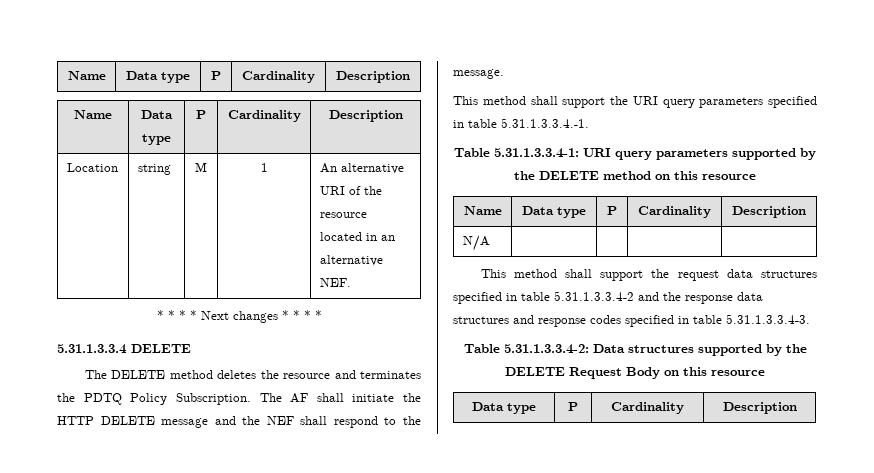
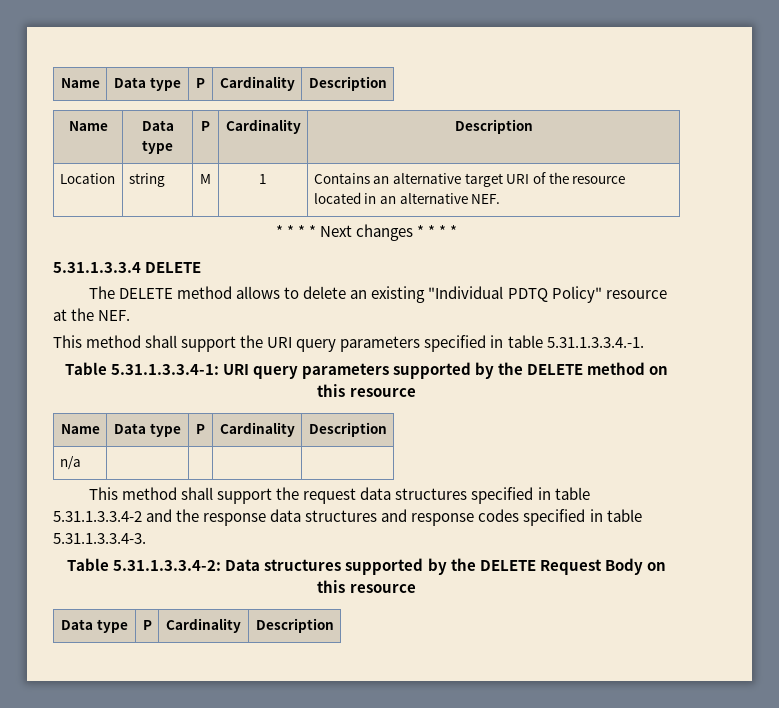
- Location | string | M | 1 | An alternative URI of the resource located in an alternative NEF.
+ Location | string | M | 1 | Contains an alternative target URI of the resource located in an alternative NEF.
- The DELETE method deletes the resource and terminates the PDTQ Policy Subscription. The AF shall initiate the HTTP DELETE message and the NEF shall respond to the message.
+ The DELETE method allows to delete an existing "Individual PDTQ Policy" resource at the NEF.
- N/A | | | |
+ n/a | | | |

